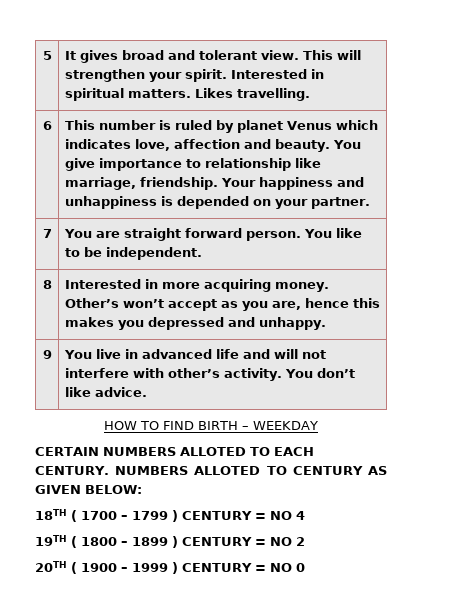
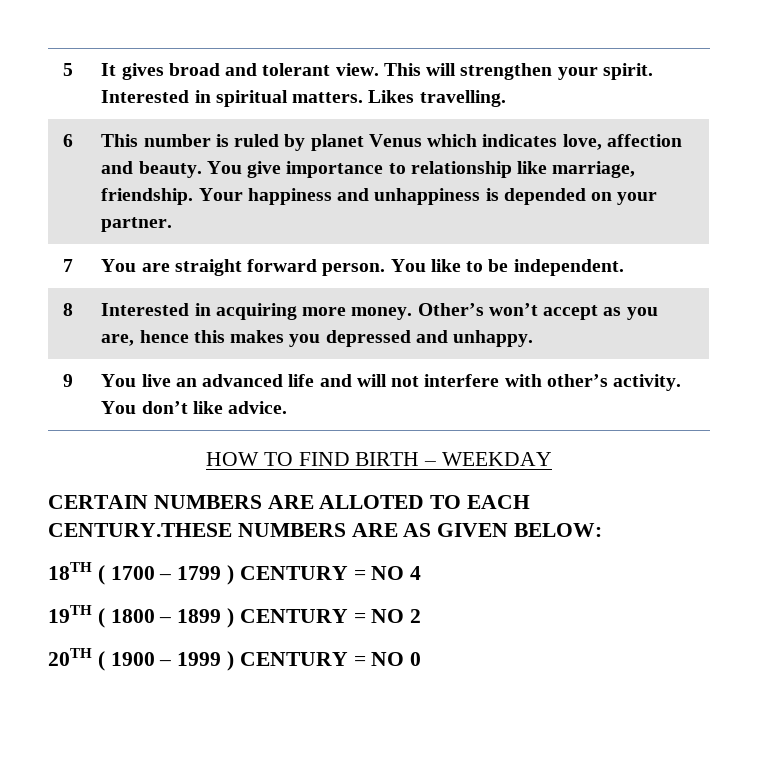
- 8 | Interested in more acquiring money. Other’s won’t accept as you are, hence this makes you depressed and unhappy.
+ 8 | Interested in acquiring more money. Other’s won’t accept as you are, hence this makes you depressed and unhappy.
- 9 | You live in advanced life and will not interfere with other’s activity. You don’t like advice.
+ 9 | You live an advanced life and will not interfere with other’s activity. You don’t like advice.
- CERTAIN NUMBERS ALLOTED TO EACH CENTURY. NUMBERS ALLOTED TO CENTURY AS GIVEN BELOW:
+ CERTAIN NUMBERS ARE ALLOTED TO EACH CENTURY.THESE NUMBERS ARE AS GIVEN BELOW:

